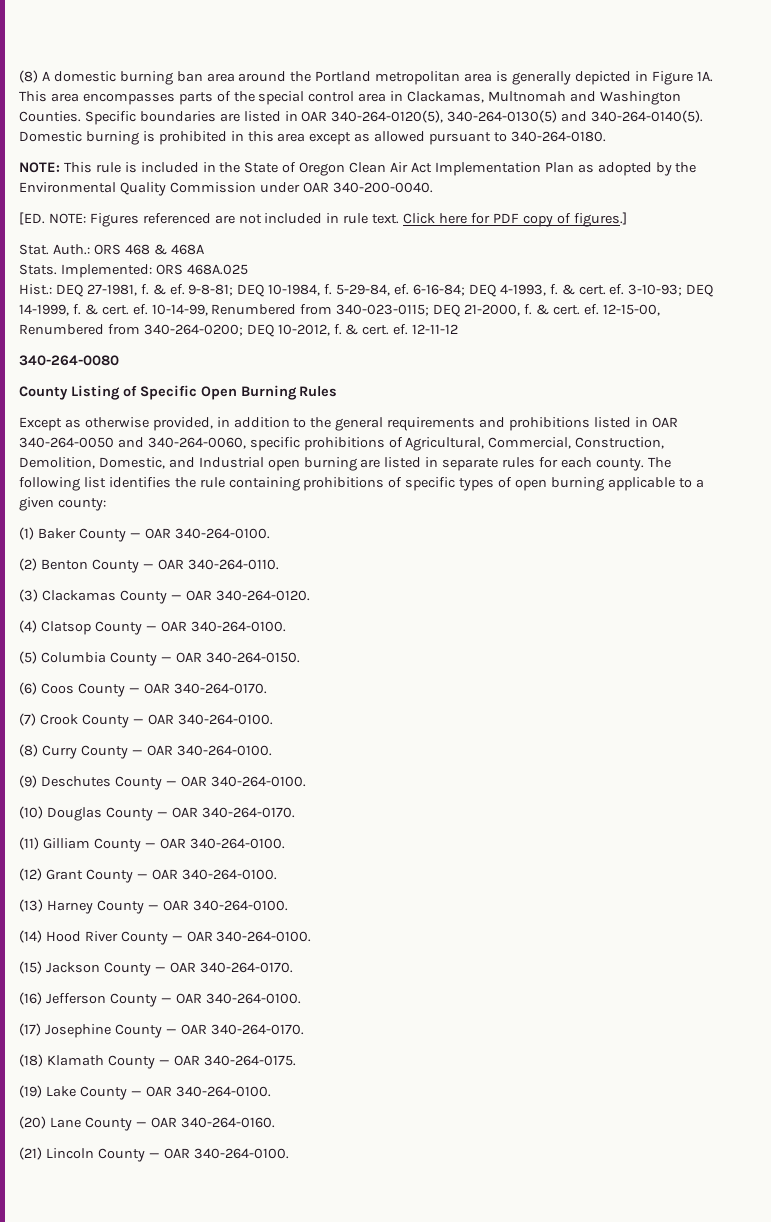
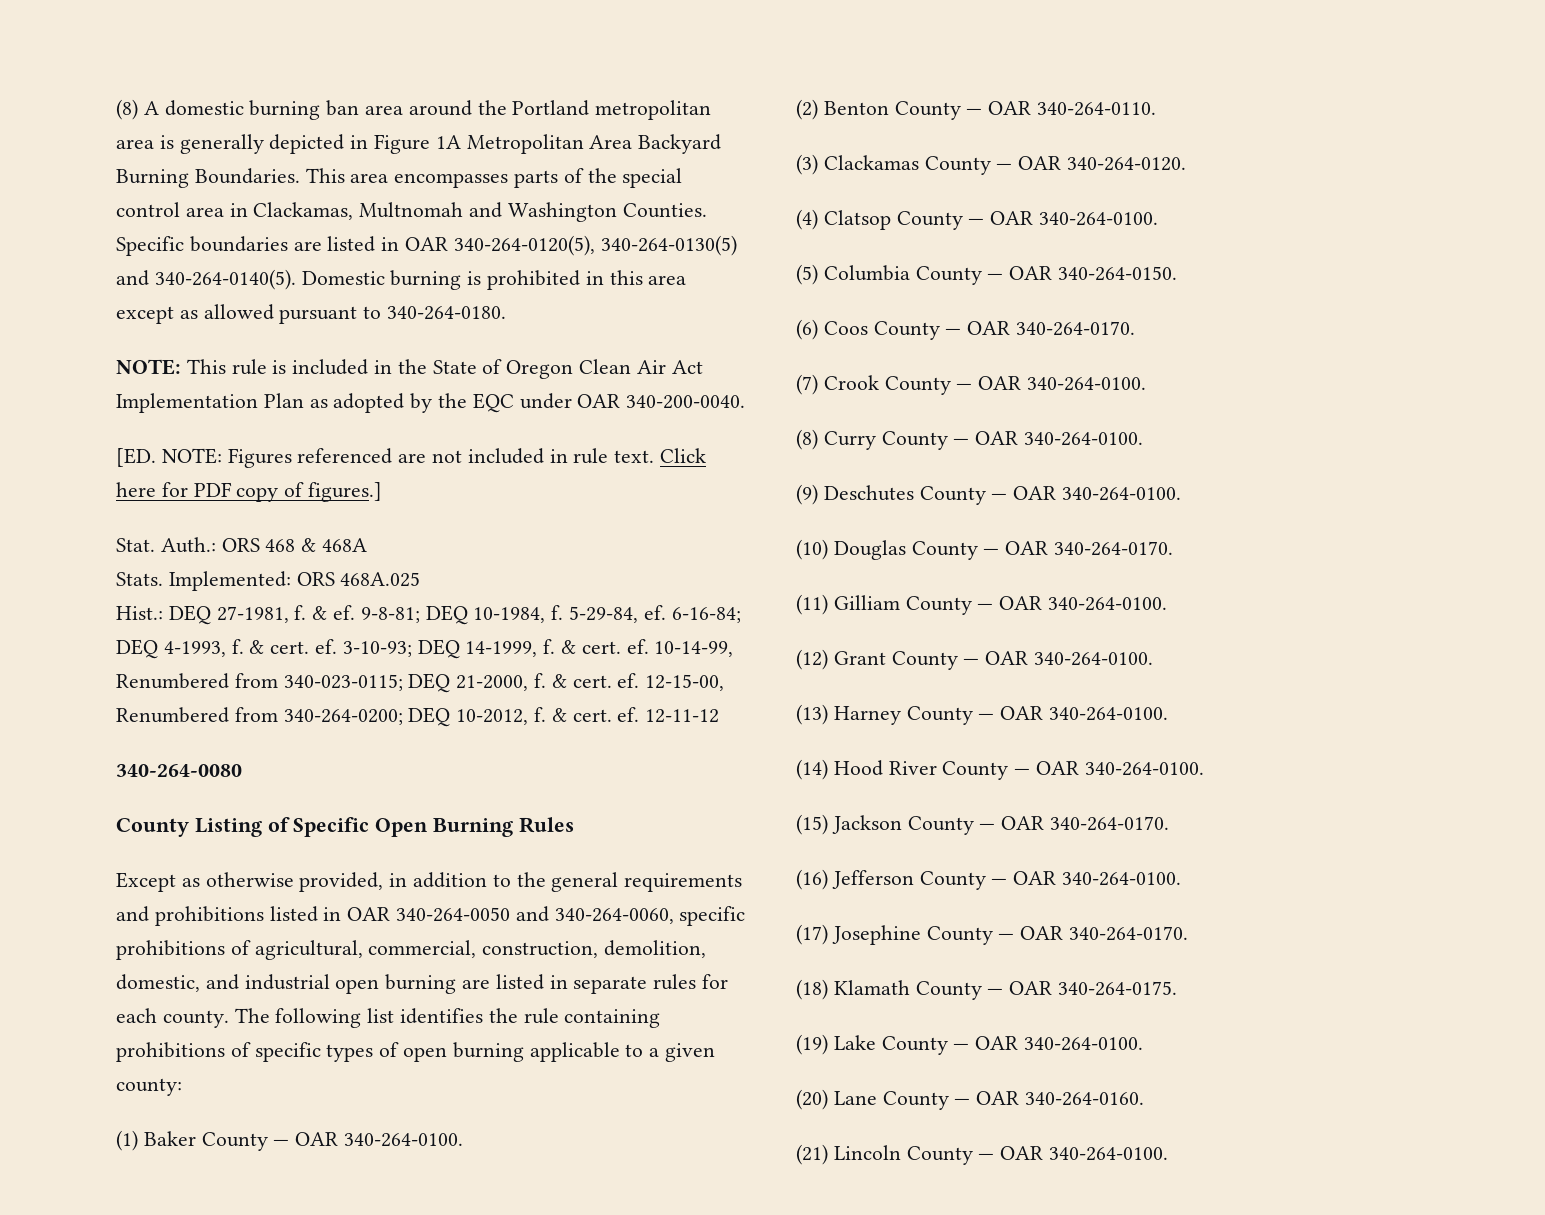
- (8) A domestic burning ban area around the Portland metropolitan area is generally depicted in Figure 1A.
+ (8) A domestic burning ban area around the Portland metropolitan area is generally depicted in Figure 1A Metropolitan Area Backyard Burning Boundaries.
- NOTE: This rule is included in the State of Oregon Clean Air Act Implementation Plan as adopted by the Environmental Quality Commission under OAR 340-200-0040.
+ NOTE: This rule is included in the State of Oregon Clean Air Act Implementation Plan as adopted by the EQC under OAR 340-200-0040.
- Except as otherwise provided, in addition to the general requirements and prohibitions listed in OAR 340-264-0050 and 340-264-0060, specific prohibitions of Agricultural, Commercial, Construction, Demolition, Domestic, and Industrial open burning are listed in separate rules for each county.
+ Except as otherwise provided, in addition to the general requirements and prohibitions listed in OAR 340-264-0050 and 340-264-0060, specific prohibitions of agricultural, commercial, construction, demolition, domestic, and industrial open burning are listed in separate rules for each county.

